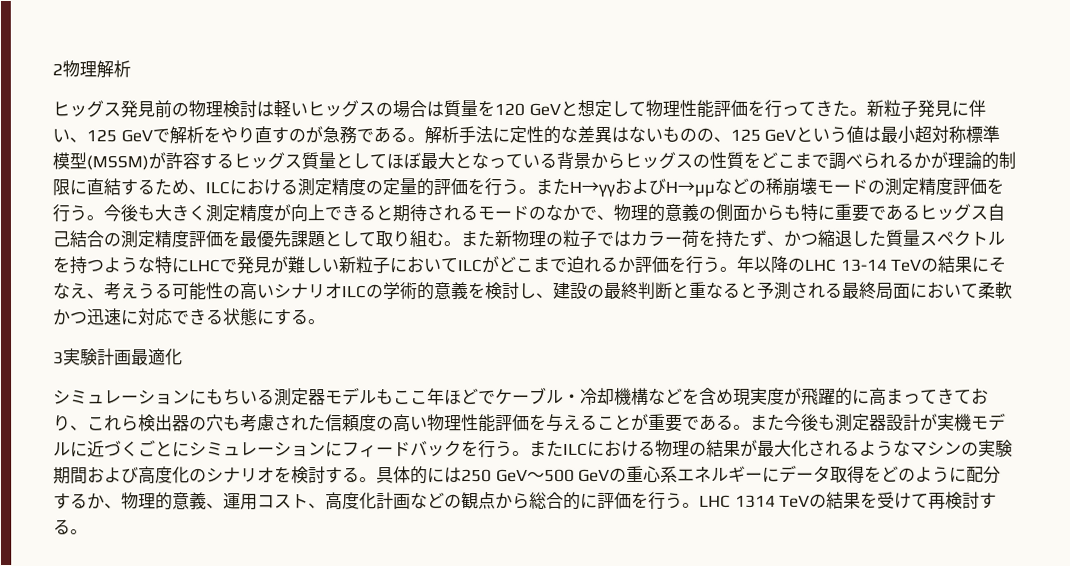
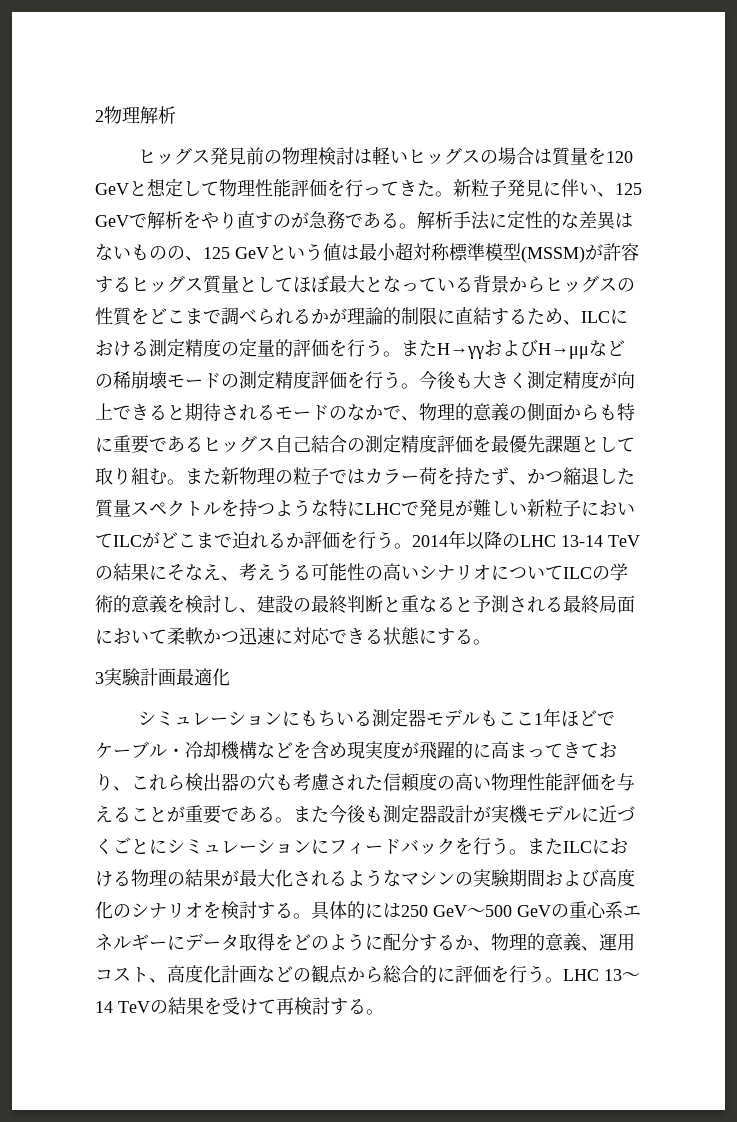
- 年以降のLHC 13-14 TeVの結果にそなえ、考えうる可能性の高いシナリオILCの学術的意義を検討し、建設の最終判断と重なると予測される最終局面において柔軟かつ迅速に対応できる状態にする。
+ 2014年以降のLHC 13-14 TeVの結果にそなえ、考えうる可能性の高いシナリオについてILCの学術的意義を検討し、建設の最終判断と重なると予測される最終局面において柔軟かつ迅速に対応できる状態にする。
- シミュレーションにもちいる測定器モデルもここ年ほどでケーブル・冷却機構などを含め現実度が飛躍的に高まってきており、これら検出器の穴も考慮された信頼度の高い物理性能評価を与えることが重要である。
+ シミュレーションにもちいる測定器モデルもここ1年ほどでケーブル・冷却機構などを含め現実度が飛躍的に高まってきており、これら検出器の穴も考慮された信頼度の高い物理性能評価を与えることが重要である。
- LHC 1314 TeVの結果を受けて再検討する。
+ LHC 13〜14 TeVの結果を受けて再検討する。

